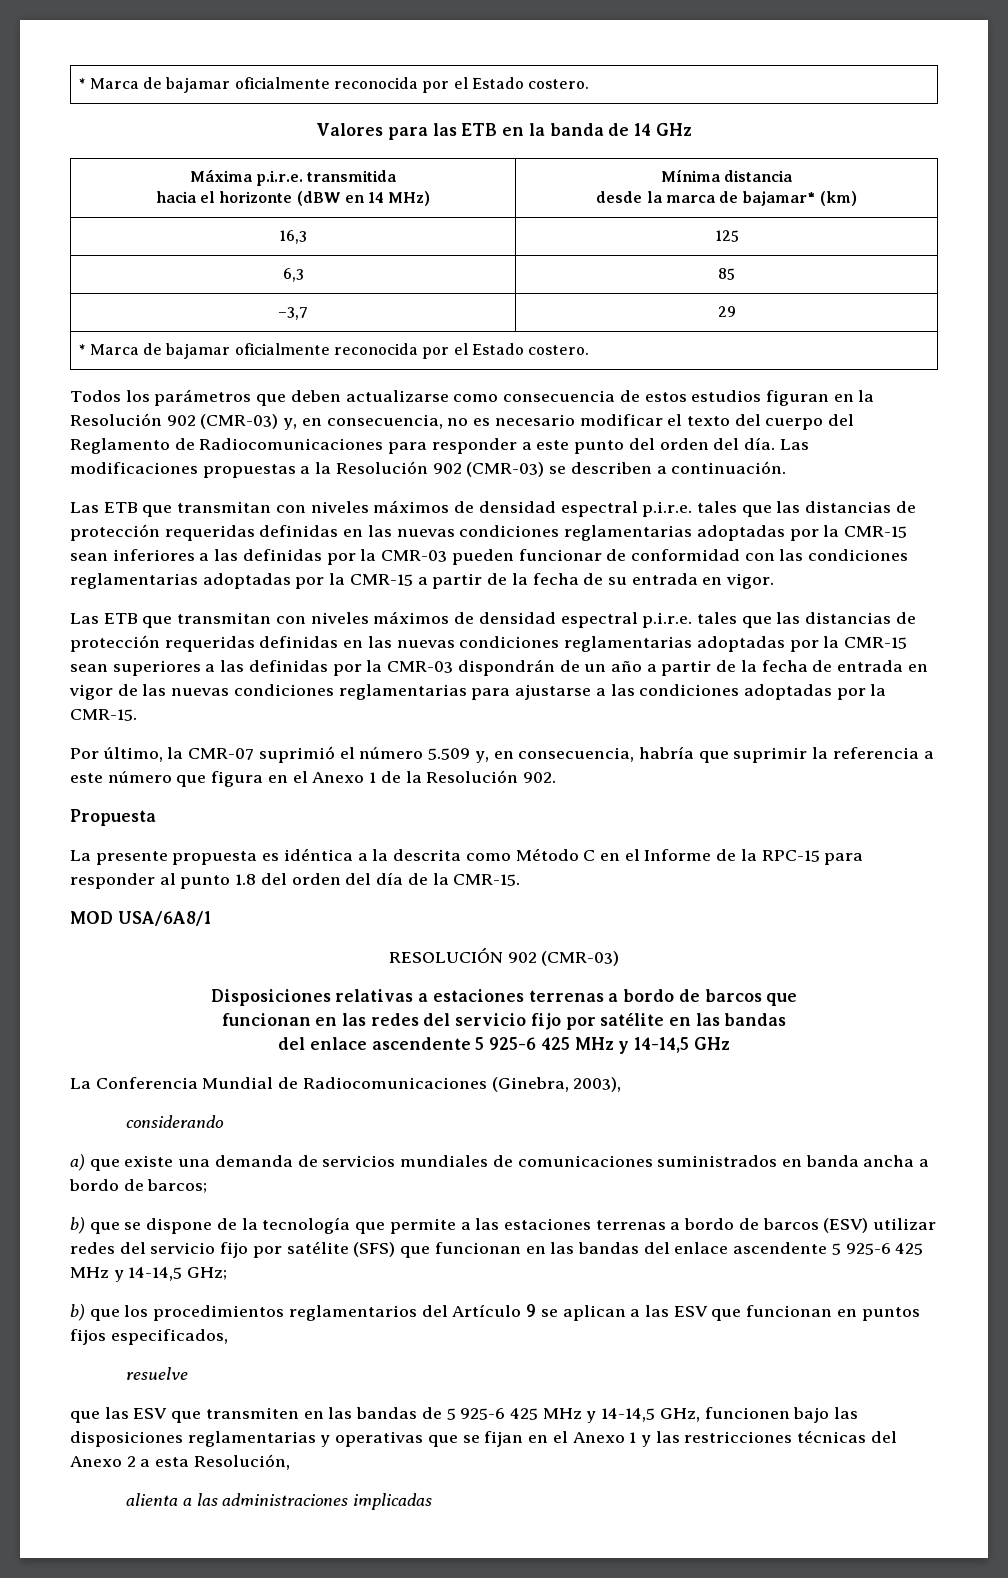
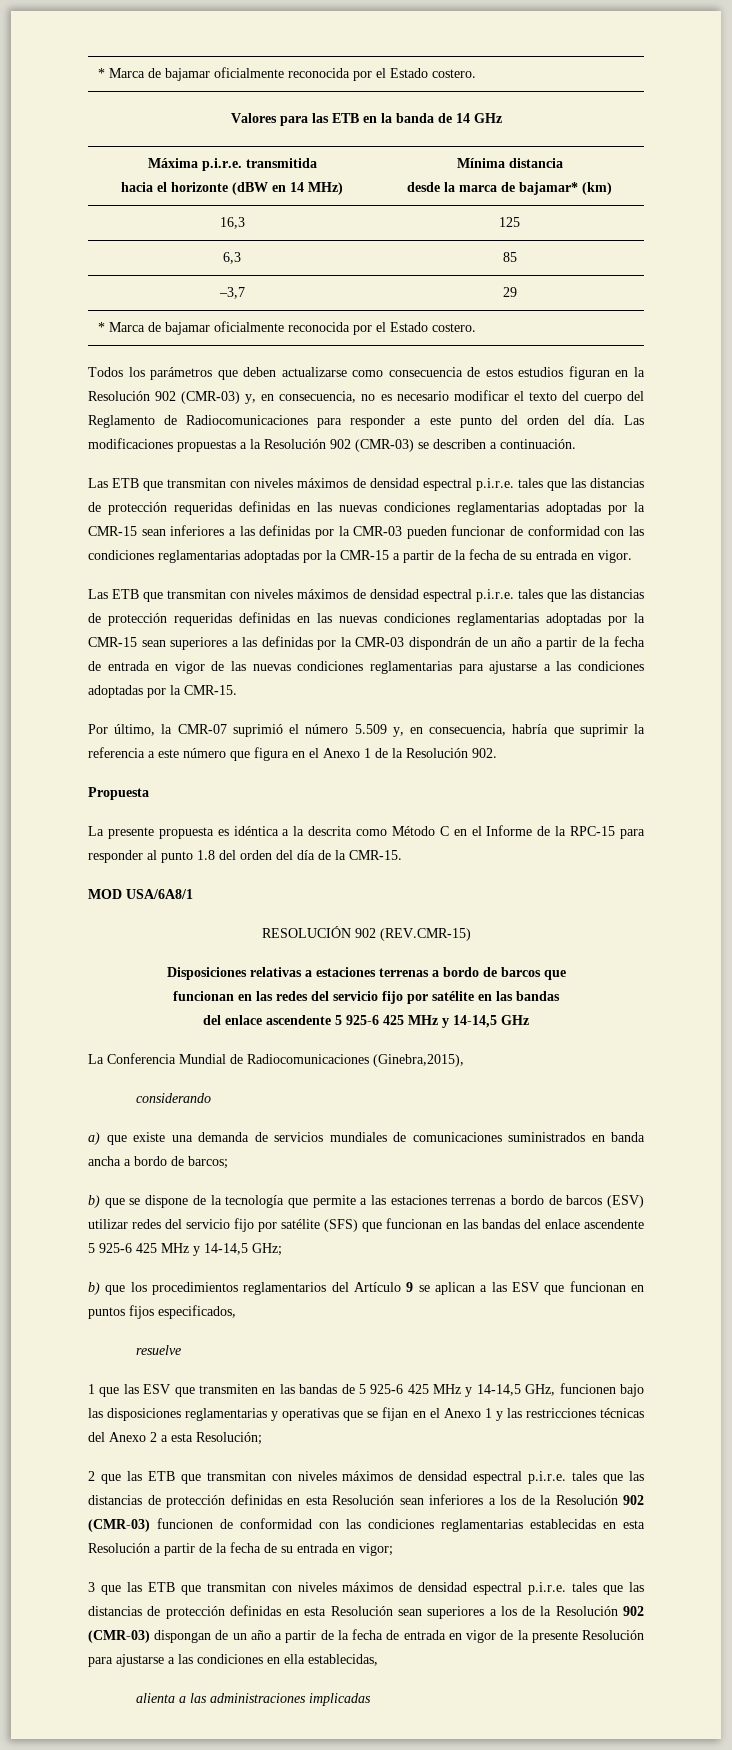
- RESOLUCIÓN 902 (CMR-03)
+ RESOLUCIÓN 902 (REV.CMR-15)
- La Conferencia Mundial de Radiocomunicaciones (Ginebra, 2003),
+ La Conferencia Mundial de Radiocomunicaciones (Ginebra,2015),
- que las ESV que transmiten en las bandas de 5 925-6 425 MHz y 14-14,5 GHz, funcionen bajo las disposiciones reglamentarias y operativas que se fijan en el Anexo 1 y las restricciones técnicas del Anexo 2 a esta Resolución,
+ 1 que las ESV que transmiten en las bandas de 5 925-6 425 MHz y 14-14,5 GHz, funcionen bajo las disposiciones reglamentarias y operativas que se fijan en el Anexo 1 y las restricciones técnicas del Anexo 2 a esta Resolución;
+ 2 que las ETB que transmitan con niveles máximos de densidad espectral p.i.r.e. tales que las distancias de protección definidas en esta Resolución sean inferiores a los de la Resolución 902 (CMR-03) funcionen de conformidad con las condiciones reglamentarias establecidas en esta Resolución a partir de la fecha de su entrada en vigor;
+ 3 que las ETB que transmitan con niveles máximos de densidad espectral p.i.r.e. tales que las distancias de protección definidas en esta Resolución sean superiores a los de la Resolución 902 (CMR-03) dispongan de un año a partir de la fecha de entrada en vigor de la presente Resolución para ajustarse a las condiciones en ella establecidas,

